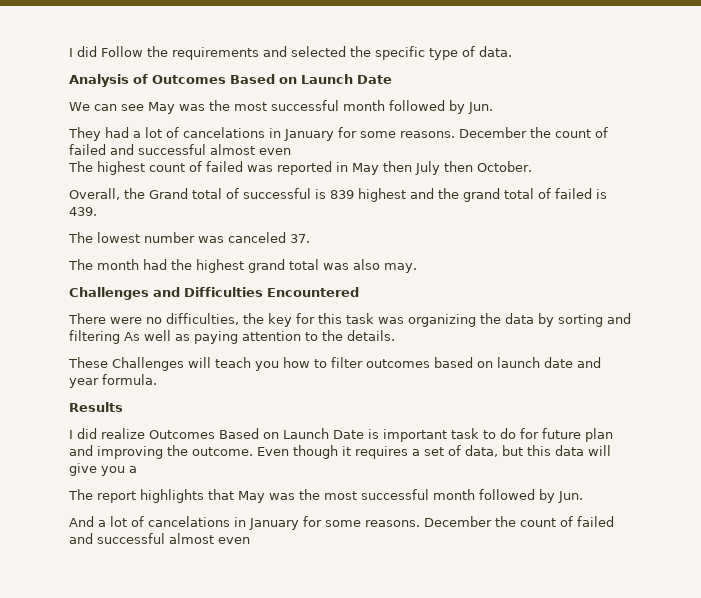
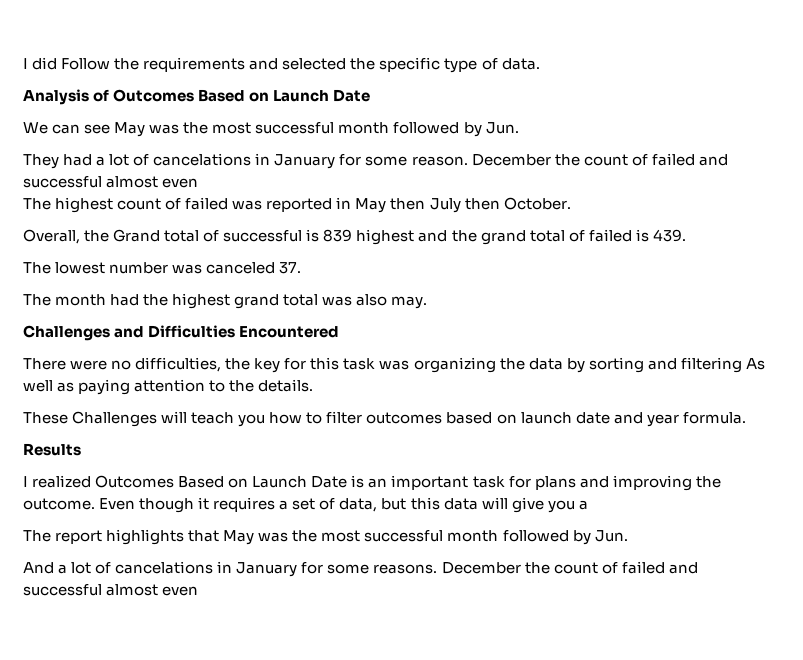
- They had a lot of cancelations in January for some reasons.
+ They had a lot of cancelations in January for some reason.
- I did realize Outcomes Based on Launch Date is important task to do for future plan and improving the outcome.
+ I realized Outcomes Based on Launch Date is an important task for plans and improving the outcome.

